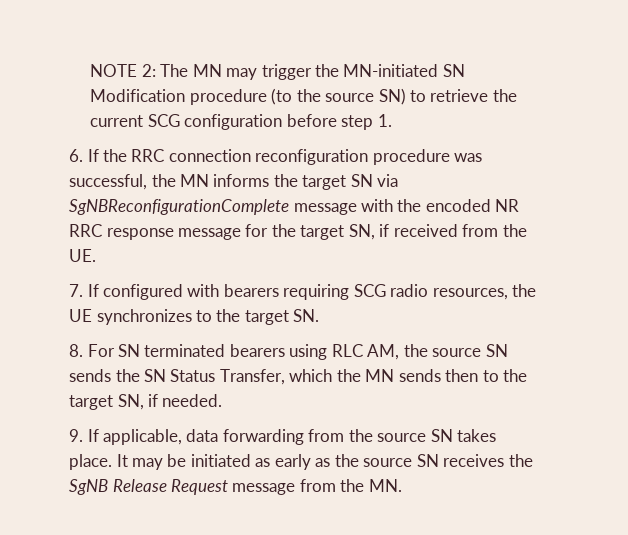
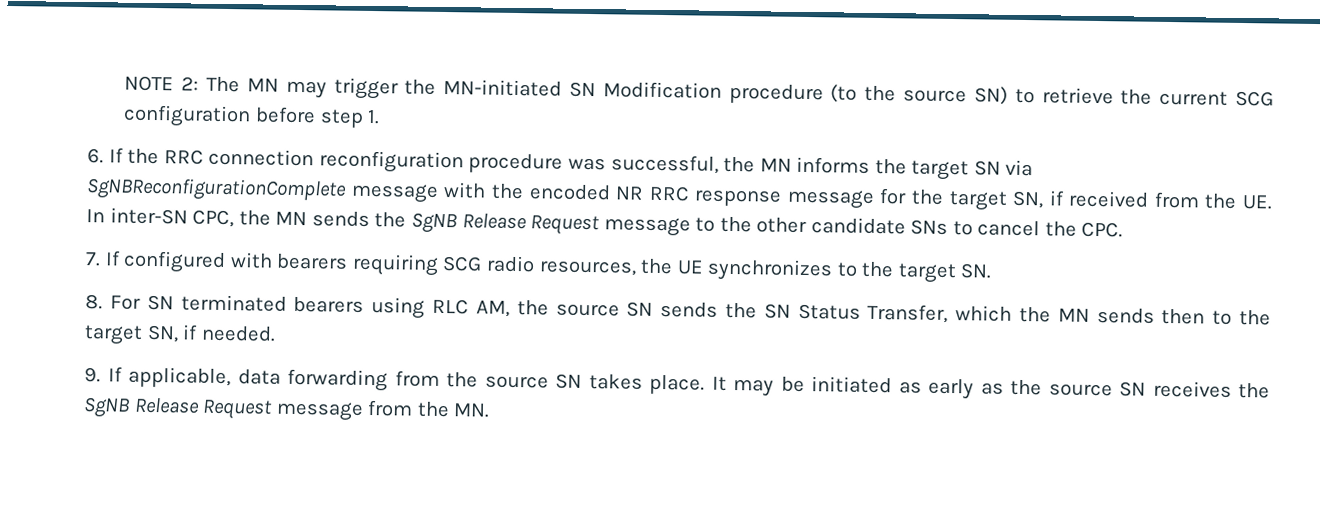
- 6. If the RRC connection reconfiguration procedure was successful, the MN informs the target SN via SgNBReconfigurationComplete message with the encoded NR RRC response message for the target SN, if received from the UE.
+ 6. If the RRC connection reconfiguration procedure was successful, the MN informs the target SN via SgNBReconfigurationComplete message with the encoded NR RRC response message for the target SN, if received from the UE. In inter-SN CPC, the MN sends the SgNB Release Request message to the other candidate SNs to cancel the CPC.

